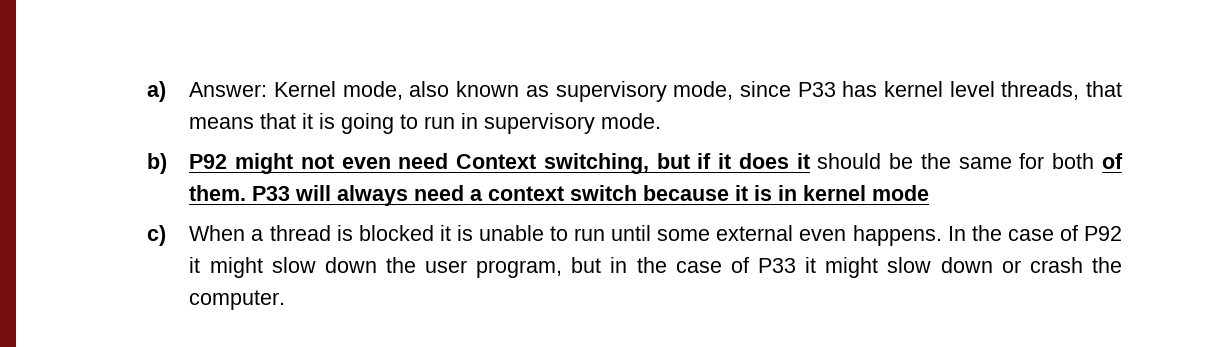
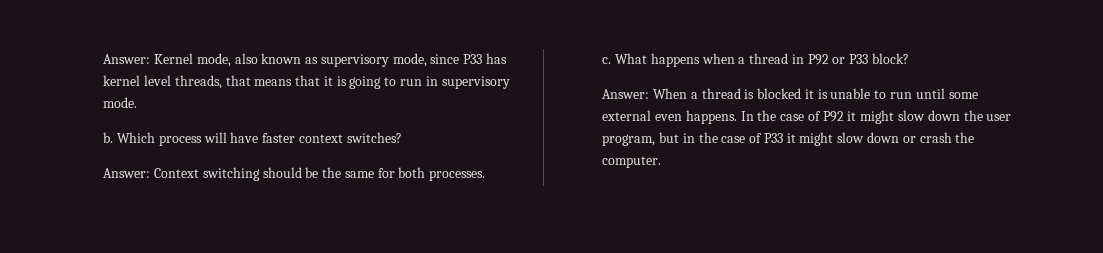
- a) Answer: Kernel mode, also known as supervisory mode, since P33 has kernel level threads, that means that it is going to run in supervisory mode.
+ Answer: Kernel mode, also known as supervisory mode, since P33 has kernel level threads, that means that it is going to run in supervisory mode.
- b) P92 might not even need Context switching, but if it does it should be the same for both of them. P33 will always need a context switch because it is in kernel mode
- c) When a thread is blocked it is unable to run until some external even happens.
+ b. Which process will have faster context switches?
+ Answer: Context switching should be the same for both processes.
+ c. What happens when a thread in P92 or P33 block?
+ Answer: When a thread is blocked it is unable to run until some external even happens.

